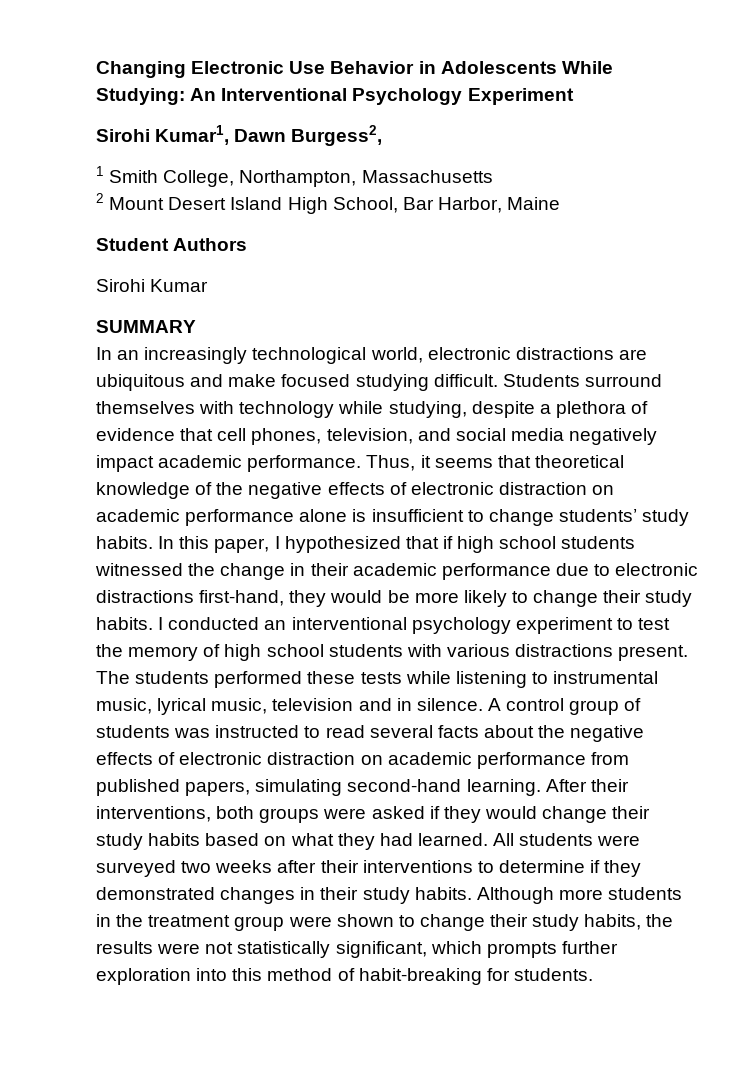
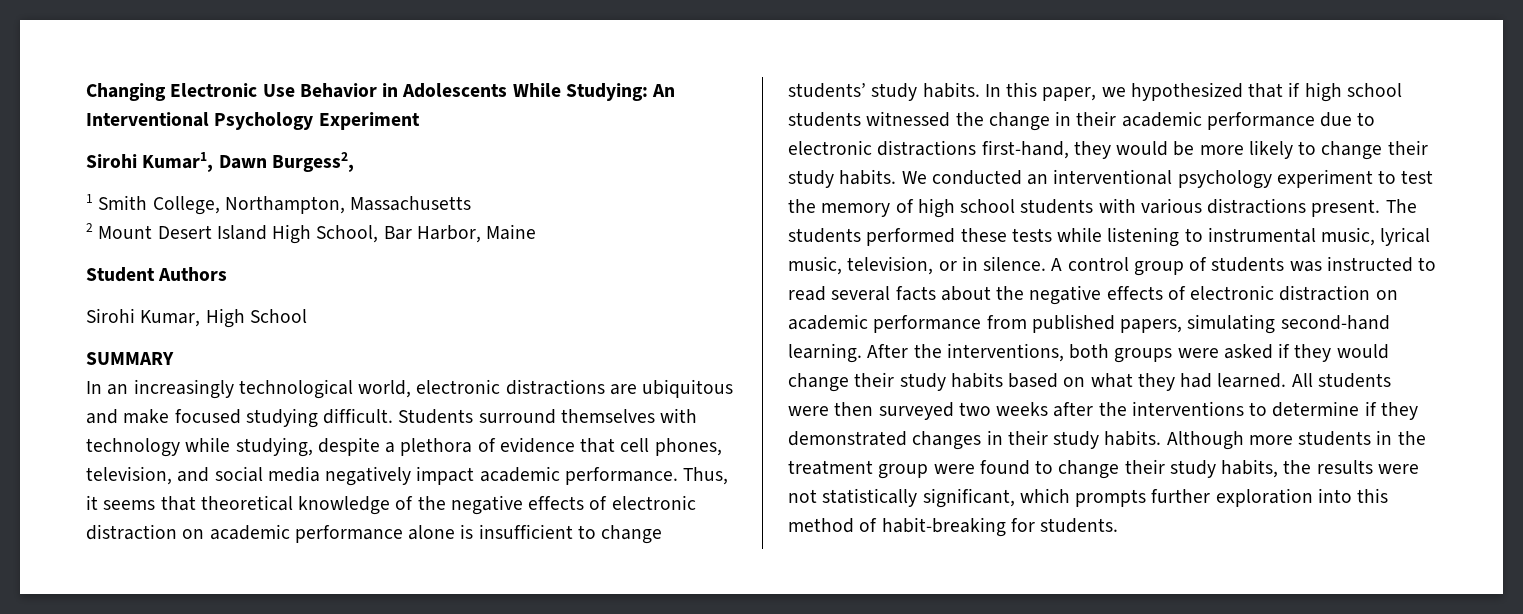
- Sirohi Kumar
+ Sirohi Kumar, High School
- In this paper, I hypothesized that if high school students witnessed the change in their academic performance due to electronic distractions first-hand, they would be more likely to change their study habits.
+ In this paper, we hypothesized that if high school students witnessed the change in their academic performance due to electronic distractions first-hand, they would be more likely to change their study habits.
- I conducted an interventional psychology experiment to test the memory of high school students with various distractions present.
+ We conducted an interventional psychology experiment to test the memory of high school students with various distractions present.
- The students performed these tests while listening to instrumental music, lyrical music, television and in silence.
+ The students performed these tests while listening to instrumental music, lyrical music, television, or in silence.
- After their interventions, both groups were asked if they would change their study habits based on what they had learned.
+ After the interventions, both groups were asked if they would change their study habits based on what they had learned.
- All students were surveyed two weeks after their interventions to determine if they demonstrated changes in their study habits.
+ All students were then surveyed two weeks after the interventions to determine if they demonstrated changes in their study habits.
- Although more students in the treatment group were shown to change their study habits, the results were not statistically significant, which prompts further exploration into this method of habit-breaking for students.
+ Although more students in the treatment group were found to change their study habits, the results were not statistically significant, which prompts further exploration into this method of habit-breaking for students.

